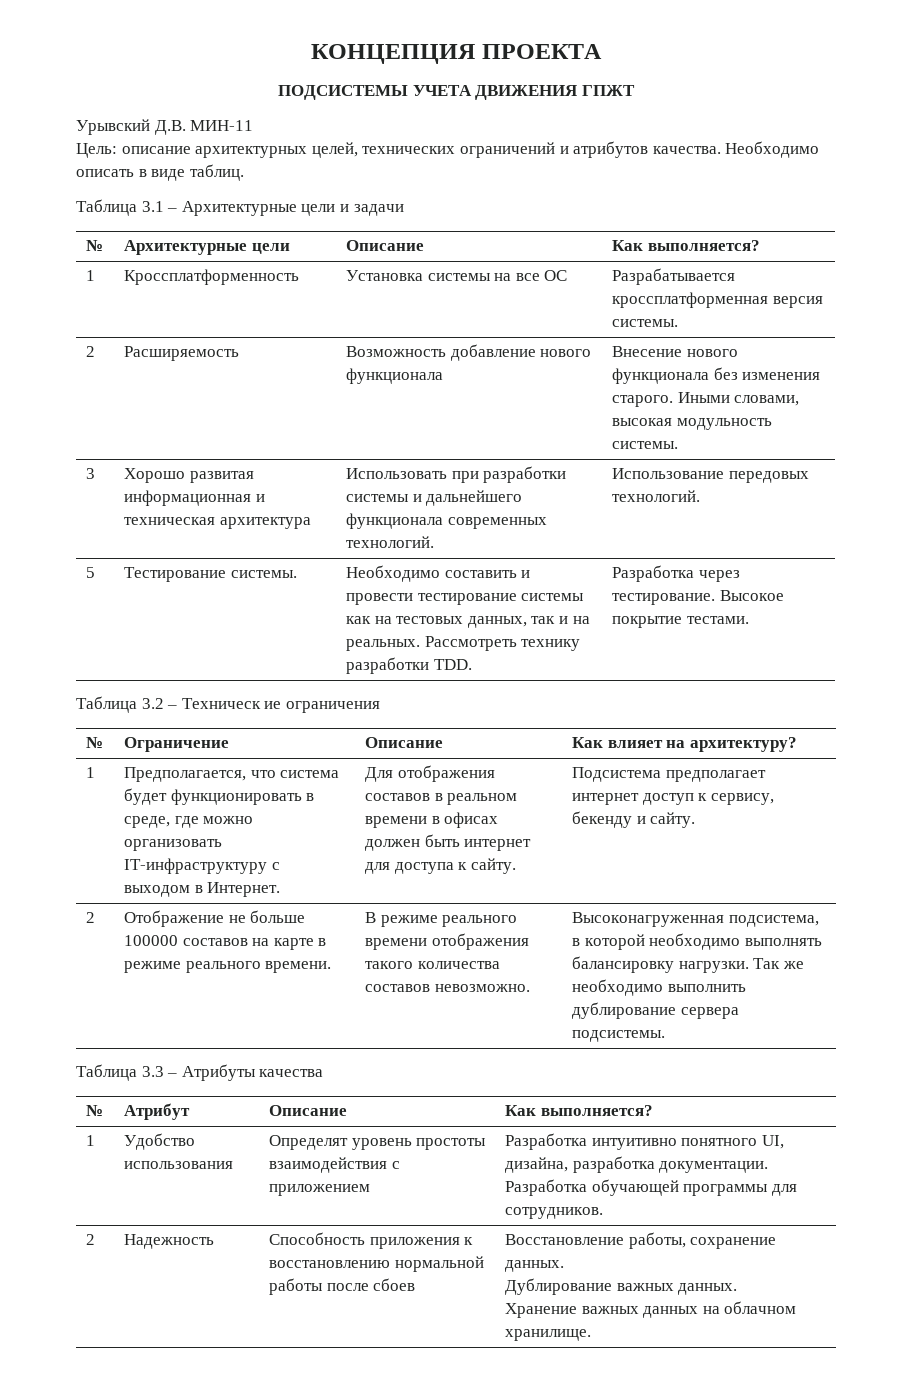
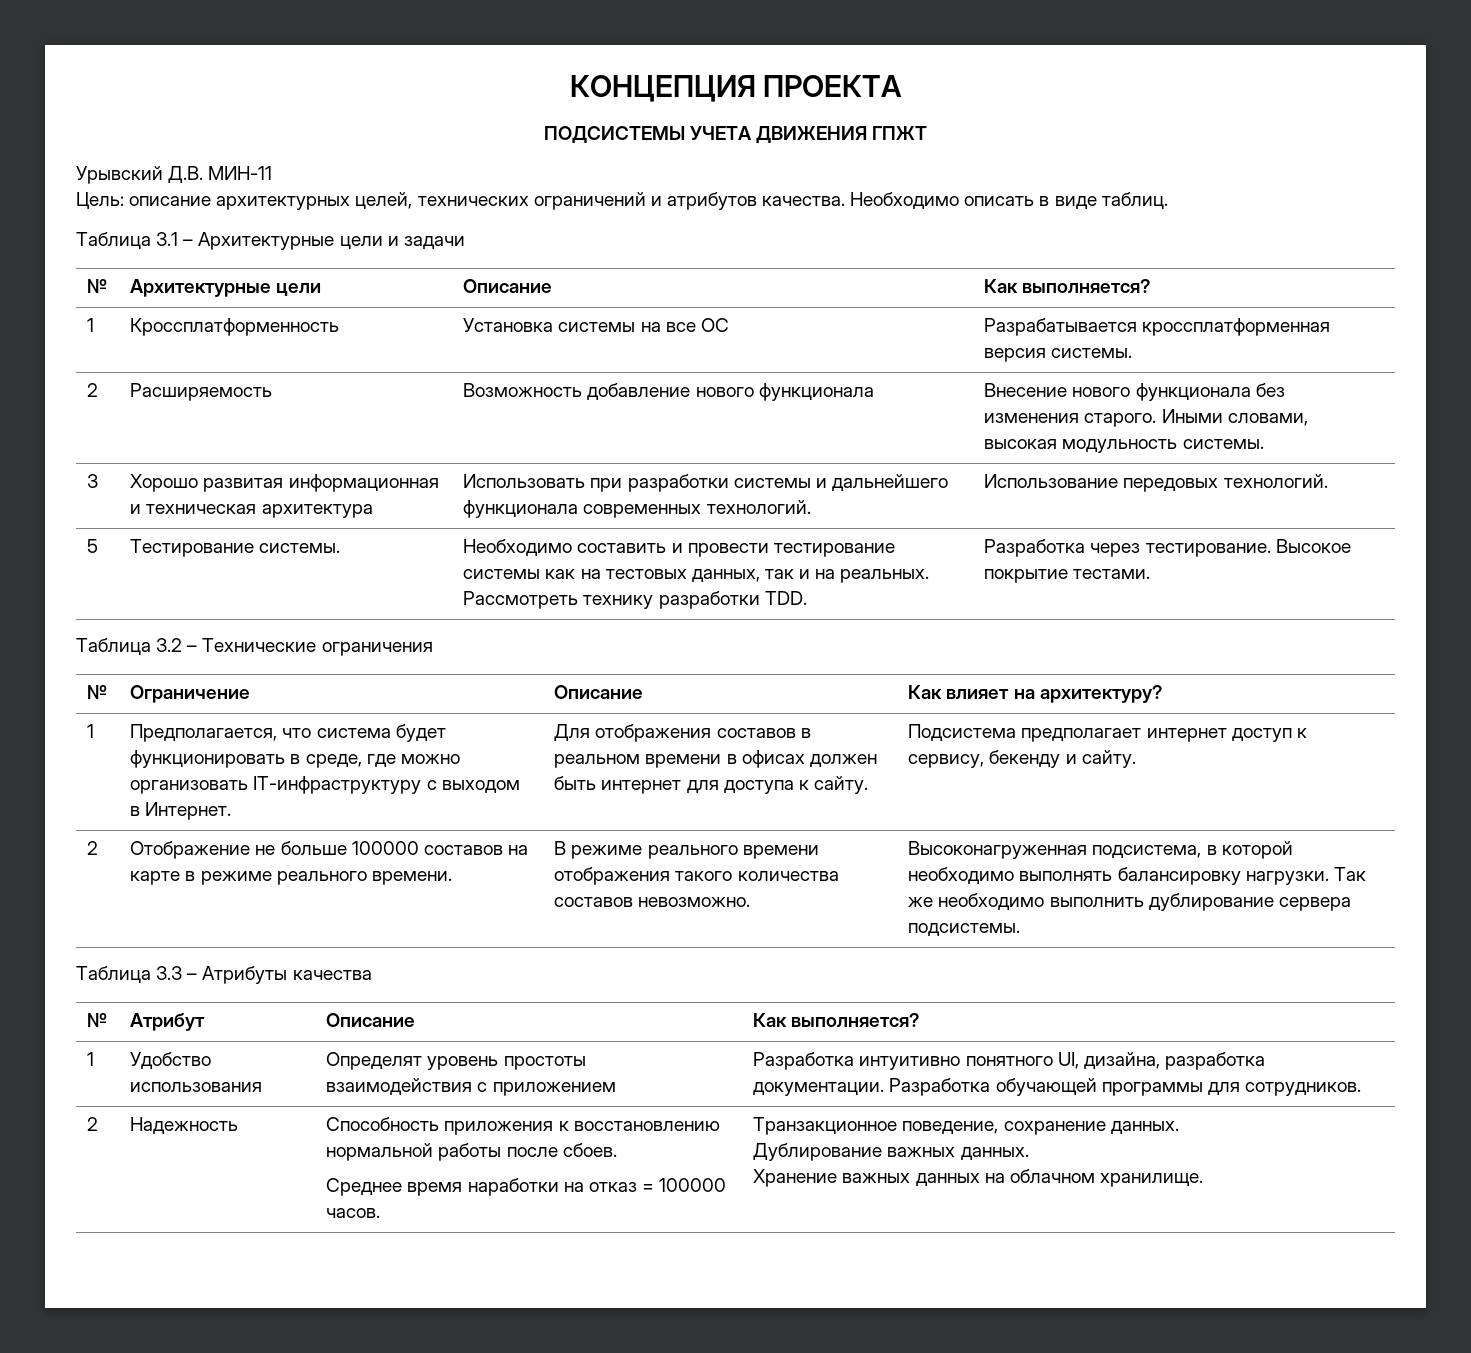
- Таблица 3.2 – Техническ ие ограничения
+ Таблица 3.2 – Технические ограничения
- 2 | Надежность | Способность приложения к восстановлению нормальной работы после сбоев | Восстановление работы, сохранение данных.
+ 2 | Надежность | Способность приложения к восстановлению нормальной работы после сбоев.
+ Среднее время наработки на отказ = 100000 часов. | Транзакционное поведение, сохранение данных.

